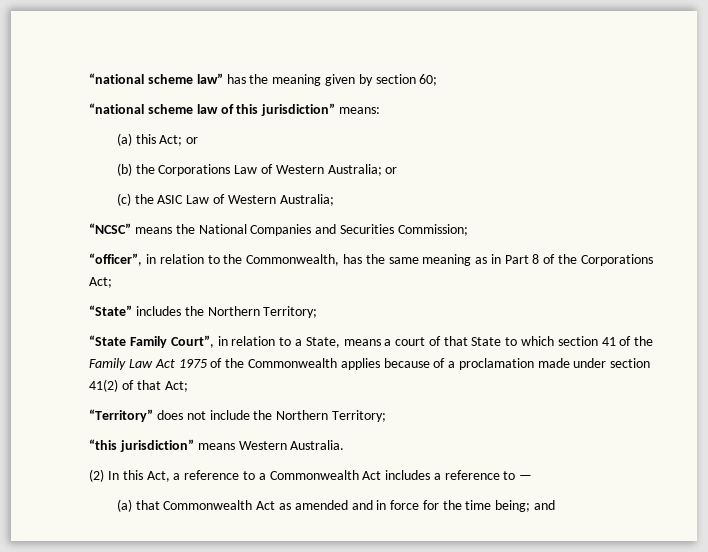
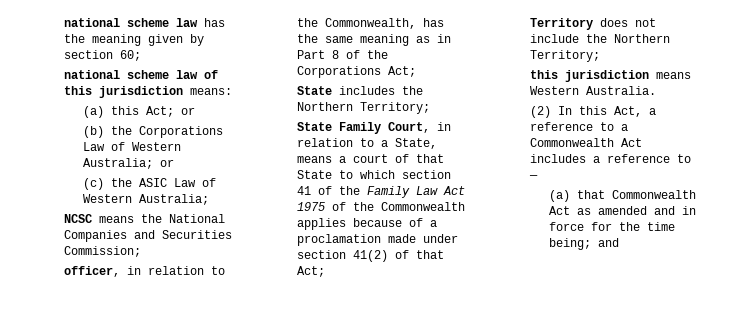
- “national scheme law” has the meaning given by section 60;
+ national scheme law has the meaning given by section 60;
- “national scheme law of this jurisdiction” means:
+ national scheme law of this jurisdiction means:
- “NCSC” means the National Companies and Securities Commission;
+ NCSC means the National Companies and Securities Commission;
- “officer”, in relation to the Commonwealth, has the same meaning as in Part 8 of the Corporations Act;
+ officer, in relation to the Commonwealth, has the same meaning as in Part 8 of the Corporations Act;
- “State” includes the Northern Territory;
+ State includes the Northern Territory;
- “State Family Court”, in relation to a State, means a court of that State to which section 41 of the Family Law Act 1975 of the Commonwealth applies because of a proclamation made under section 41(2) of that Act;
+ State Family Court, in relation to a State, means a court of that State to which section 41 of the Family Law Act 1975 of the Commonwealth applies because of a proclamation made under section 41(2) of that Act;
- “Territory” does not include the Northern Territory;
+ Territory does not include the Northern Territory;
- “this jurisdiction” means Western Australia.
+ this jurisdiction means Western Australia.

